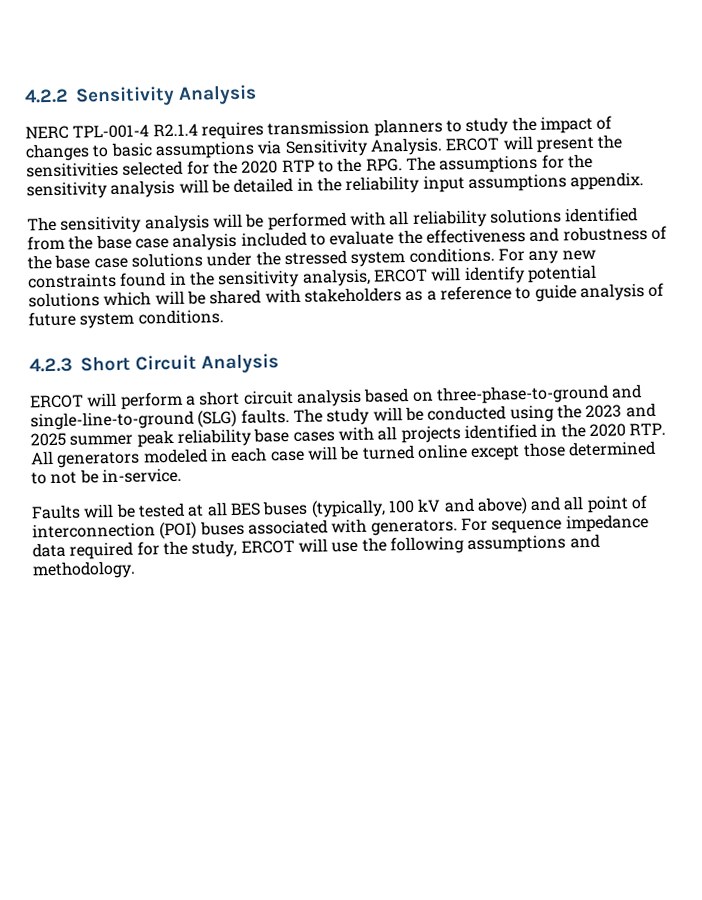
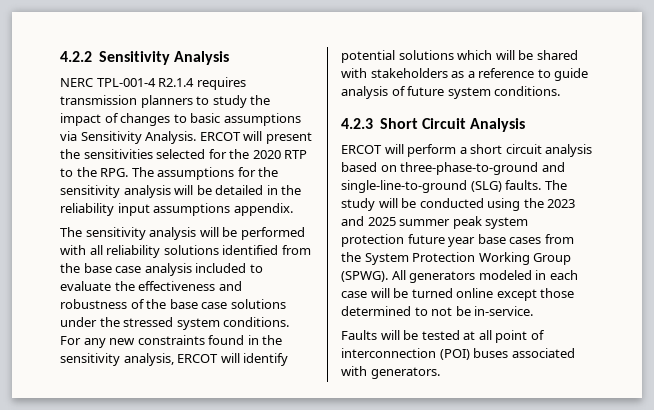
- The study will be conducted using the 2023 and 2025 summer peak reliability base cases with all projects identified in the 2020 RTP. All generators modeled in each case will be turned online except those determined to not be in-service.
+ The study will be conducted using the 2023 and 2025 summer peak system protection future year base cases from the System Protection Working Group (SPWG). All generators modeled in each case will be turned online except those determined to not be in-service.
- Faults will be tested at all BES buses (typically, 100 kV and above) and all point of interconnection (POI) buses associated with generators. For sequence impedance data required for the study, ERCOT will use the following assumptions and methodology.
+ Faults will be tested at all point of interconnection (POI) buses associated with generators.

